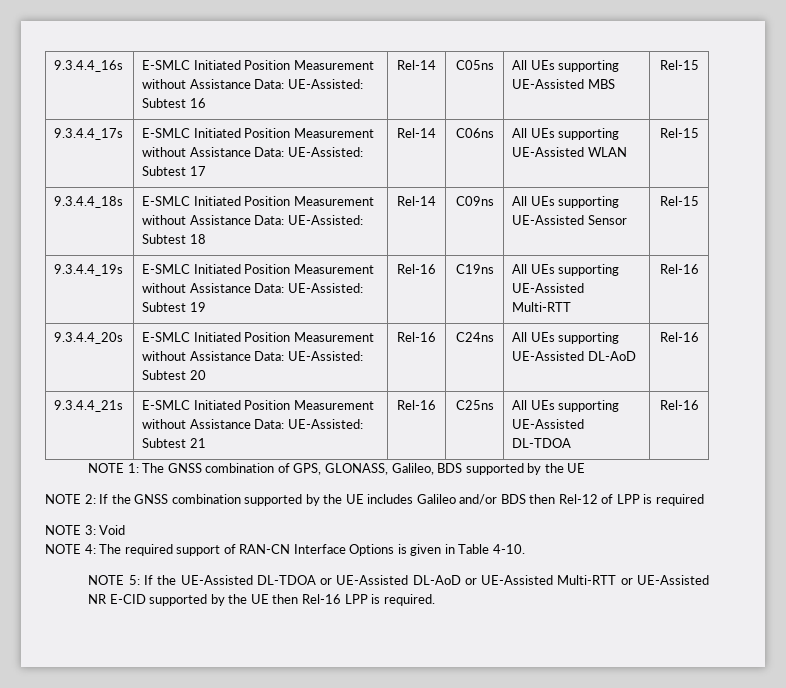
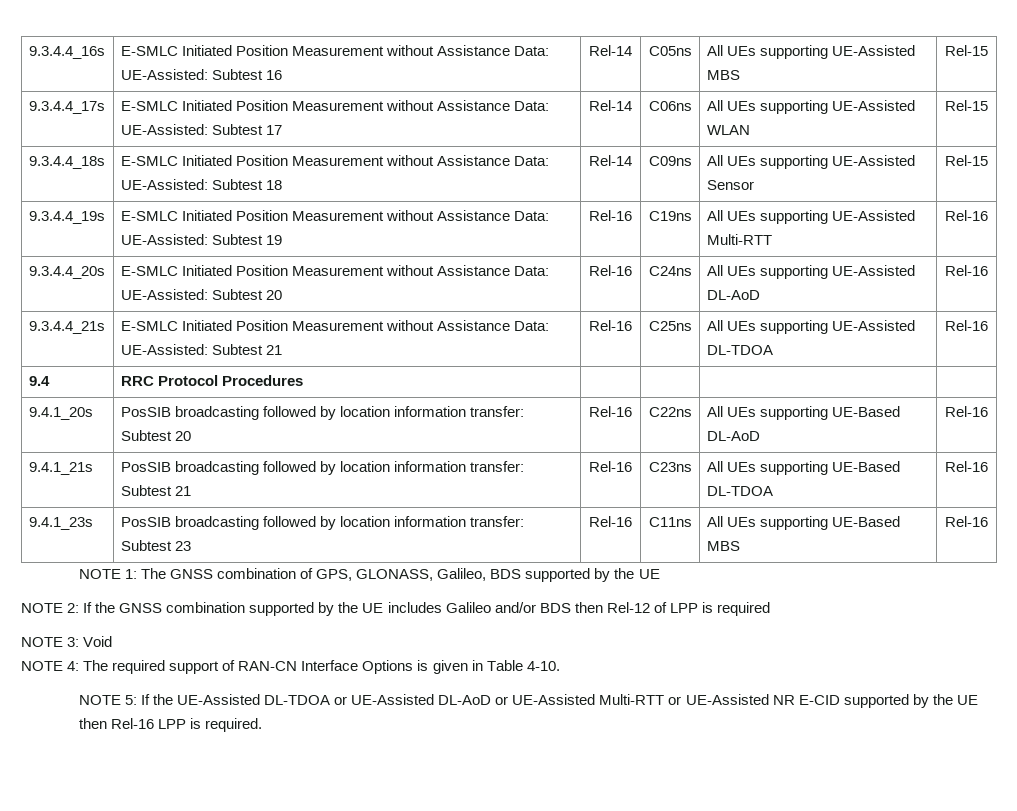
+ 9.4 | RRC Protocol Procedures | | | |
+ 9.4.1_20s | PosSIB broadcasting followed by location information transfer: Subtest 20 | Rel-16 | C22ns | All UEs supporting UE-Based DL-AoD | Rel-16
+ 9.4.1_21s | PosSIB broadcasting followed by location information transfer: Subtest 21 | Rel-16 | C23ns | All UEs supporting UE-Based DL-TDOA | Rel-16
+ 9.4.1_23s | PosSIB broadcasting followed by location information transfer: Subtest 23 | Rel-16 | C11ns | All UEs supporting UE-Based MBS | Rel-16

